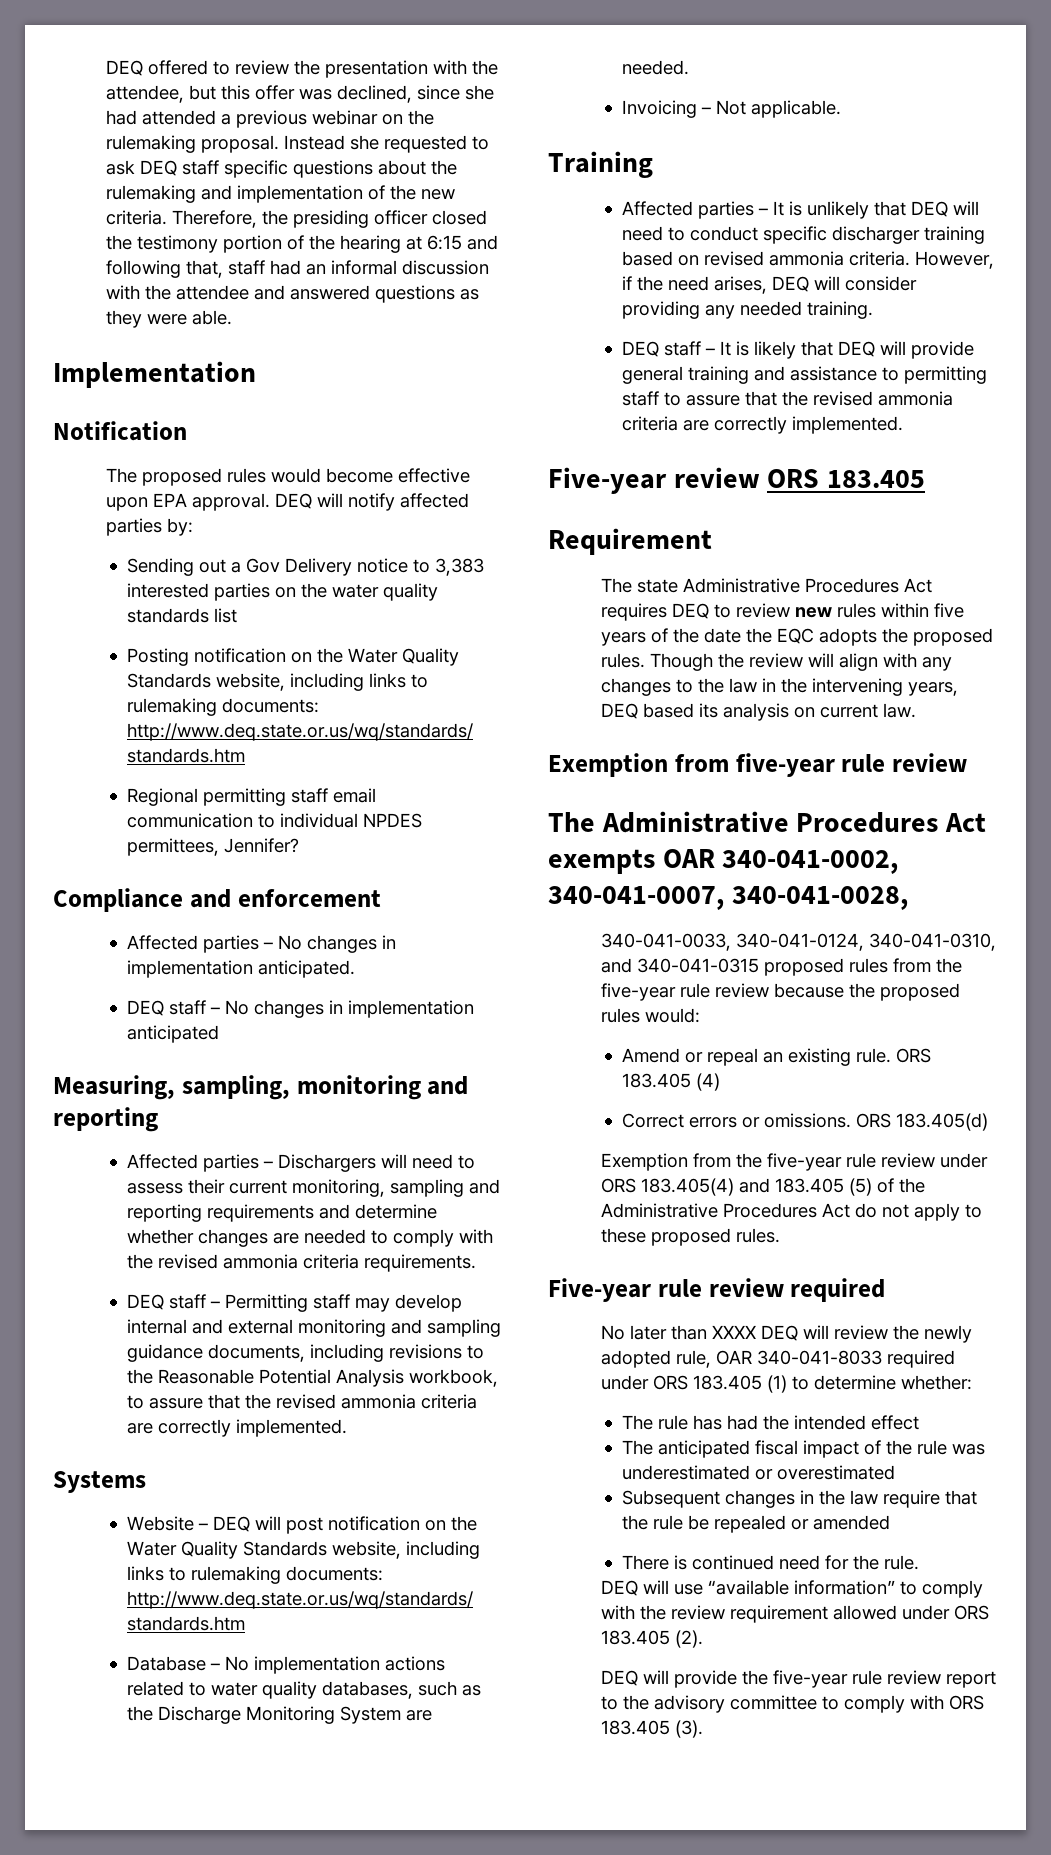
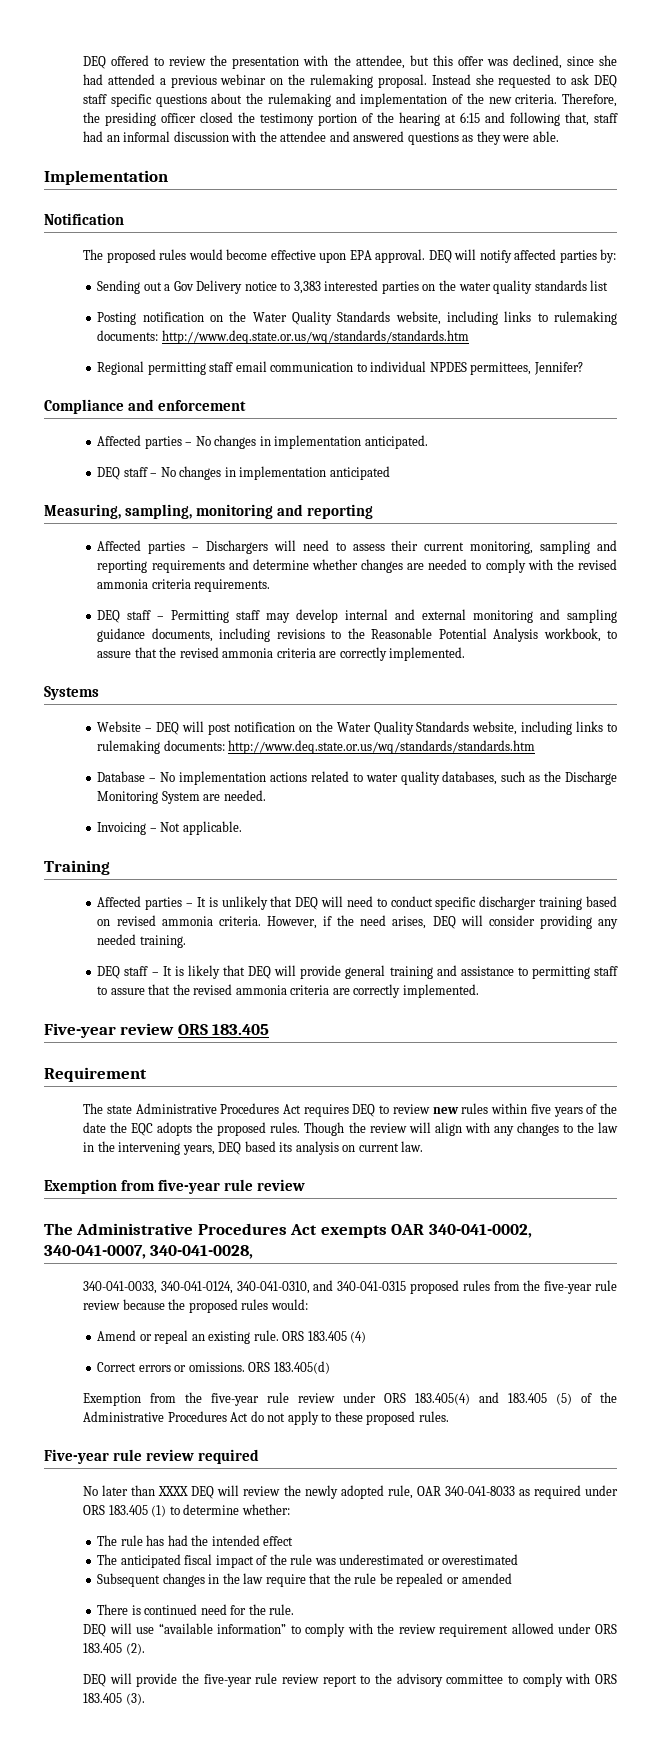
- No later than XXXX DEQ will review the newly adopted rule, OAR 340-041-8033 required under ORS 183.405 (1) to determine whether:
+ No later than XXXX DEQ will review the newly adopted rule, OAR 340-041-8033 as required under ORS 183.405 (1) to determine whether:

